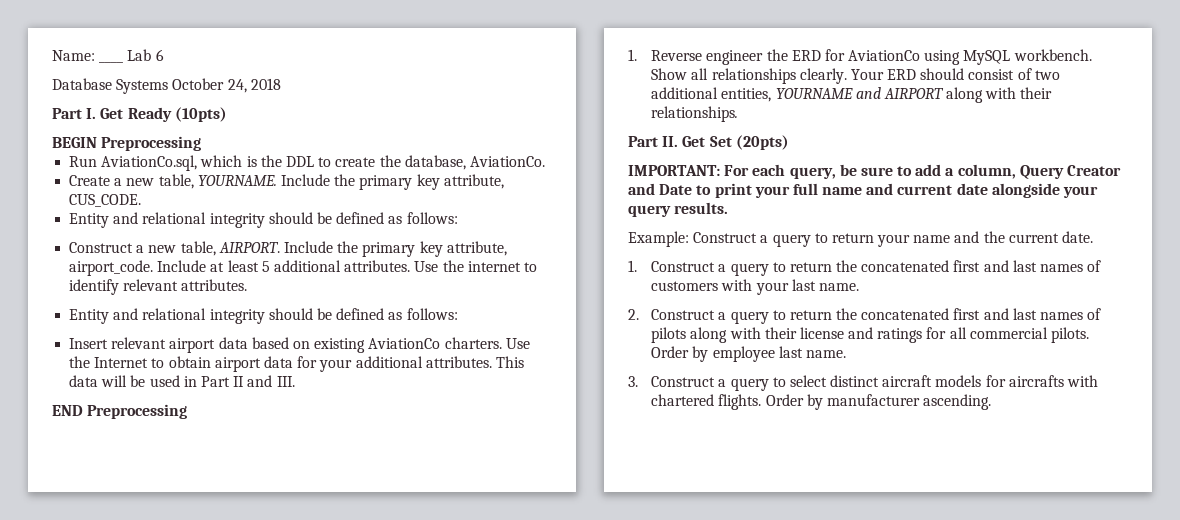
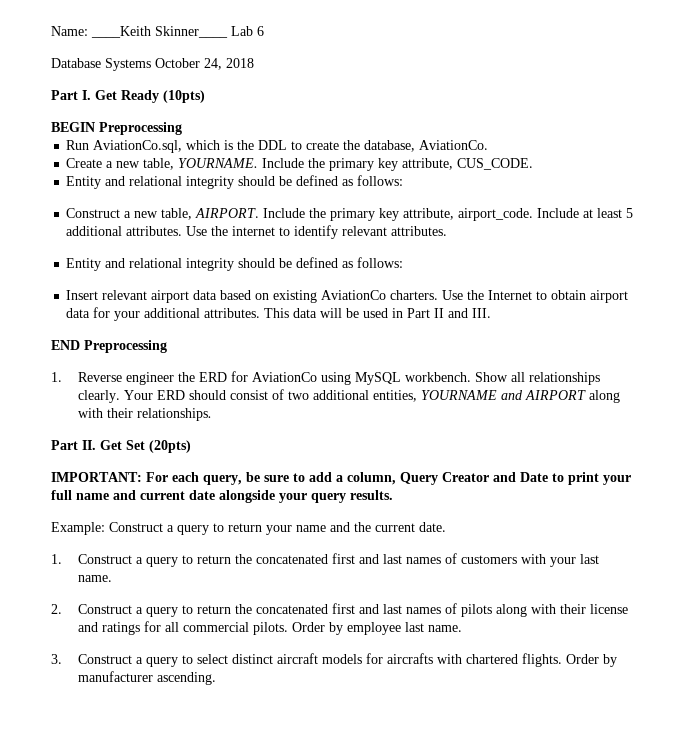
- Name: ____ Lab 6
+ Name: ____Keith Skinner____ Lab 6

